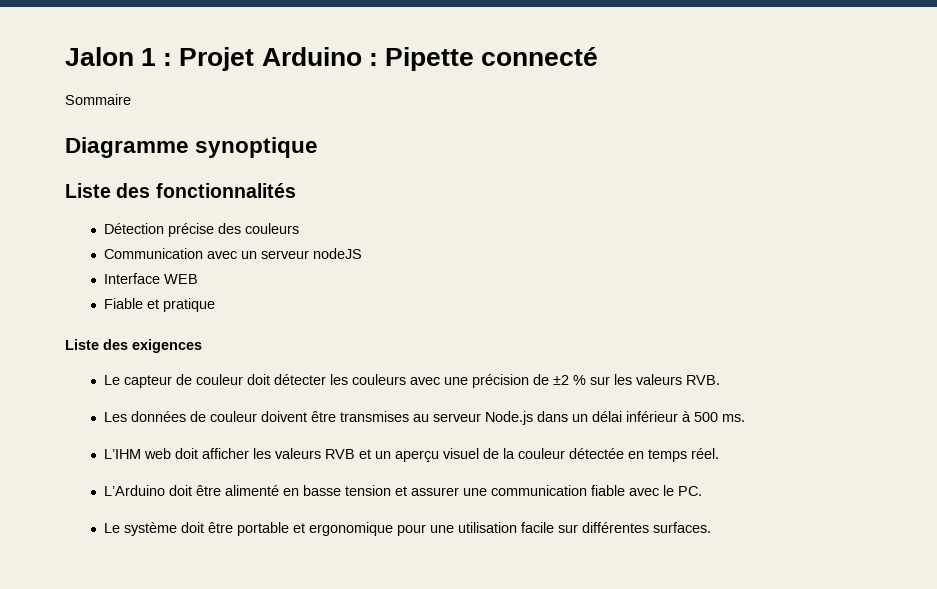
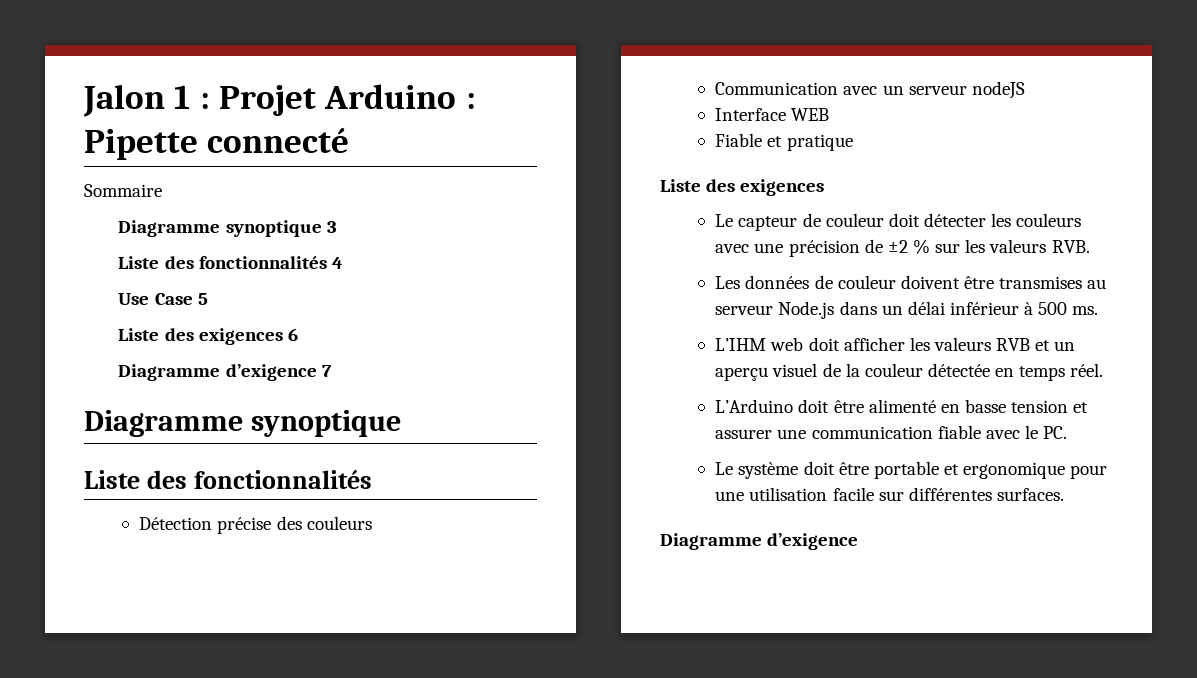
+ Diagramme synoptique 3
+ Liste des fonctionnalités 4
+ Use Case 5
+ Liste des exigences 6
+ Diagramme d’exigence 7
  Le système doit être portable et ergonomique pour une utilisation facile sur différentes surfaces.
+ Diagramme d’exigence

